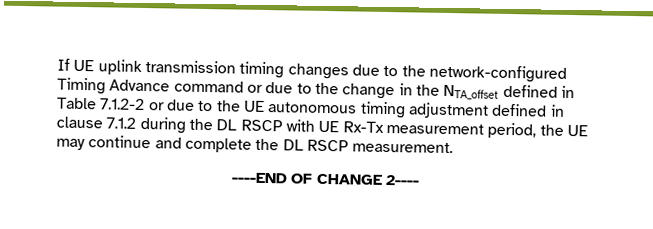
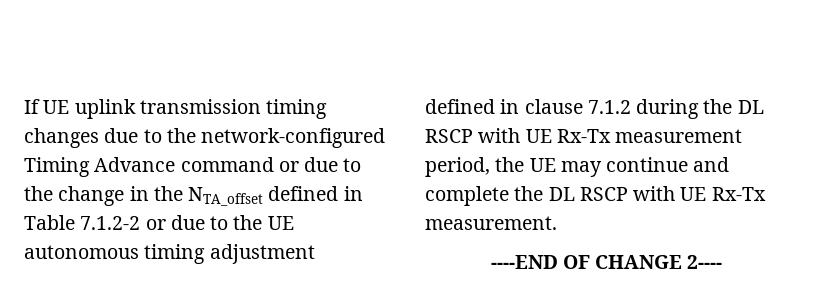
- If UE uplink transmission timing changes due to the network-configured Timing Advance command or due to the change in the NTA_offset defined in Table 7.1.2-2 or due to the UE autonomous timing adjustment defined in clause 7.1.2 during the DL RSCP with UE Rx-Tx measurement period, the UE may continue and complete the DL RSCP measurement.
+ If UE uplink transmission timing changes due to the network-configured Timing Advance command or due to the change in the NTA_offset defined in Table 7.1.2-2 or due to the UE autonomous timing adjustment defined in clause 7.1.2 during the DL RSCP with UE Rx-Tx measurement period, the UE may continue and complete the DL RSCP with UE Rx-Tx measurement.

